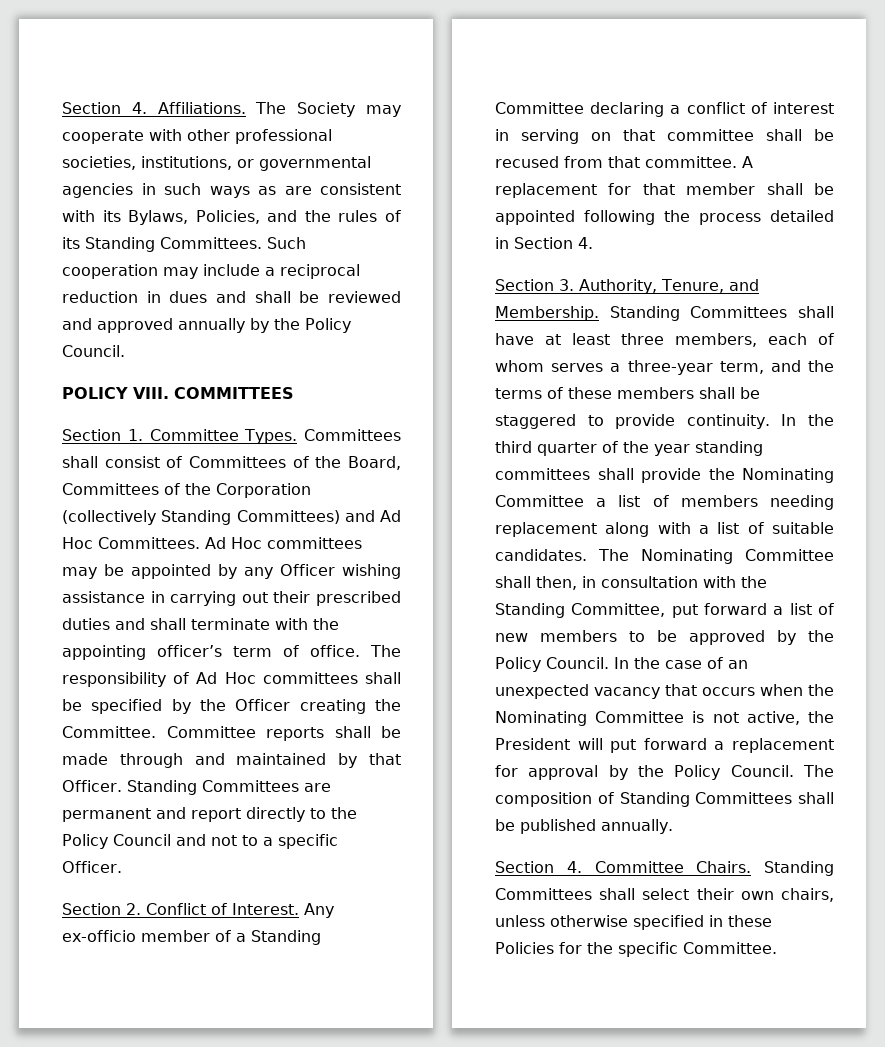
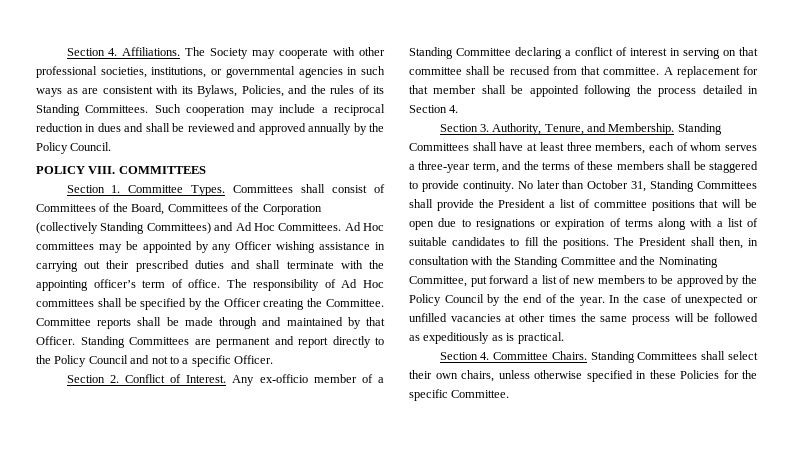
- In the third quarter of the year standing committees shall provide the Nominating Committee a list of members needing replacement along with a list of suitable candidates. The Nominating Committee shall then, in consultation with the Standing Committee, put forward a list of new members to be approved by the Policy Council. In the case of an unexpected vacancy that occurs when the Nominating Committee is not active, the President will put forward a replacement for approval by the Policy Council. The composition of Standing Committees shall be published annually.
+ No later than October 31, Standing Committees shall provide the President a list of committee positions that will be open due to resignations or expiration of terms along with a list of suitable candidates to fill the positions. The President shall then, in consultation with the Standing Committee and the Nominating Committee, put forward a list of new members to be approved by the Policy Council by the end of the year. In the case of unexpected or unfilled vacancies at other times the same process will be followed as expeditiously as is practical.

